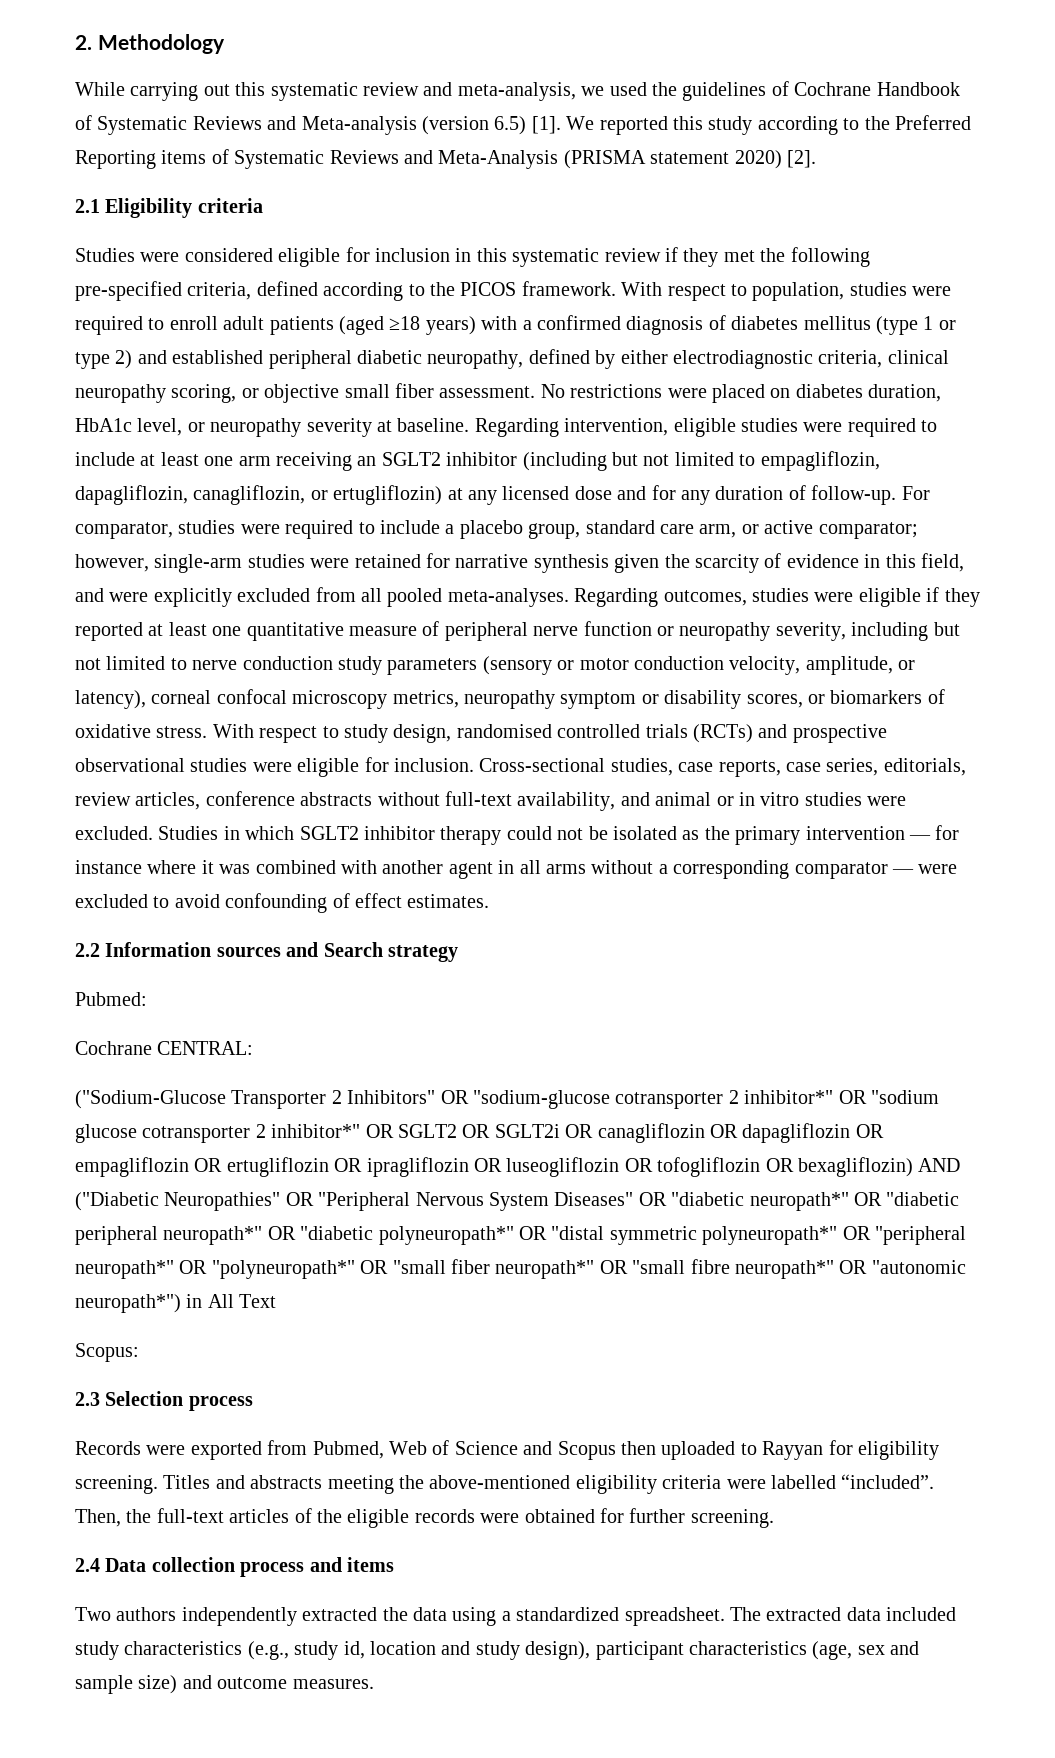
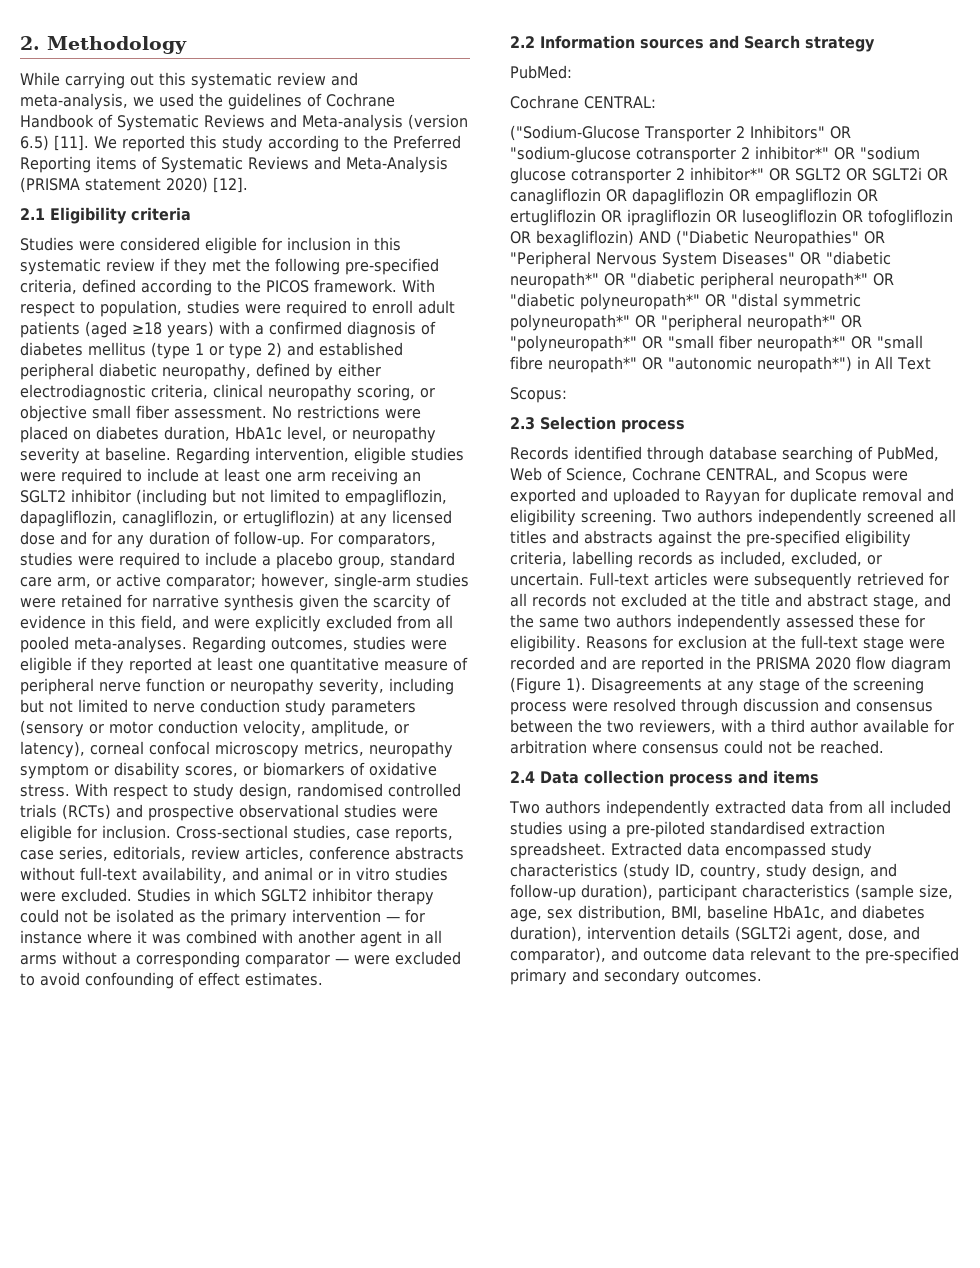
- While carrying out this systematic review and meta-analysis, we used the guidelines of Cochrane Handbook of Systematic Reviews and Meta-analysis (version 6.5) [1].
+ While carrying out this systematic review and meta-analysis, we used the guidelines of Cochrane Handbook of Systematic Reviews and Meta-analysis (version 6.5) [11].
- We reported this study according to the Preferred Reporting items of Systematic Reviews and Meta-Analysis (PRISMA statement 2020) [2].
+ We reported this study according to the Preferred Reporting items of Systematic Reviews and Meta-Analysis (PRISMA statement 2020) [12].
- For comparator, studies were required to include a placebo group, standard care arm, or active comparator; however, single-arm studies were retained for narrative synthesis given the scarcity of evidence in this field, and were explicitly excluded from all pooled meta-analyses.
+ For comparators, studies were required to include a placebo group, standard care arm, or active comparator; however, single-arm studies were retained for narrative synthesis given the scarcity of evidence in this field, and were explicitly excluded from all pooled meta-analyses.
- Pubmed:
+ PubMed:
- Records were exported from Pubmed, Web of Science and Scopus then uploaded to Rayyan for eligibility screening. Titles and abstracts meeting the above-mentioned eligibility criteria were labelled “included”. Then, the full-text articles of the eligible records were obtained for further screening.
+ Records identified through database searching of PubMed, Web of Science, Cochrane CENTRAL, and Scopus were exported and uploaded to Rayyan for duplicate removal and eligibility screening. Two authors independently screened all titles and abstracts against the pre-specified eligibility criteria, labelling records as included, excluded, or uncertain. Full-text articles were subsequently retrieved for all records not excluded at the title and abstract stage, and the same two authors independently assessed these for eligibility. Reasons for exclusion at the full-text stage were recorded and are reported in the PRISMA 2020 flow diagram (Figure 1). Disagreements at any stage of the screening process were resolved through discussion and consensus between the two reviewers, with a third author available for arbitration where consensus could not be reached.
- Two authors independently extracted the data using a standardized spreadsheet. The extracted data included study characteristics (e.g., study id, location and study design), participant characteristics (age, sex and sample size) and outcome measures.
+ Two authors independently extracted data from all included studies using a pre-piloted standardised extraction spreadsheet. Extracted data encompassed study characteristics (study ID, country, study design, and follow-up duration), participant characteristics (sample size, age, sex distribution, BMI, baseline HbA1c, and diabetes duration), intervention details (SGLT2i agent, dose, and comparator), and outcome data relevant to the pre-specified primary and secondary outcomes.

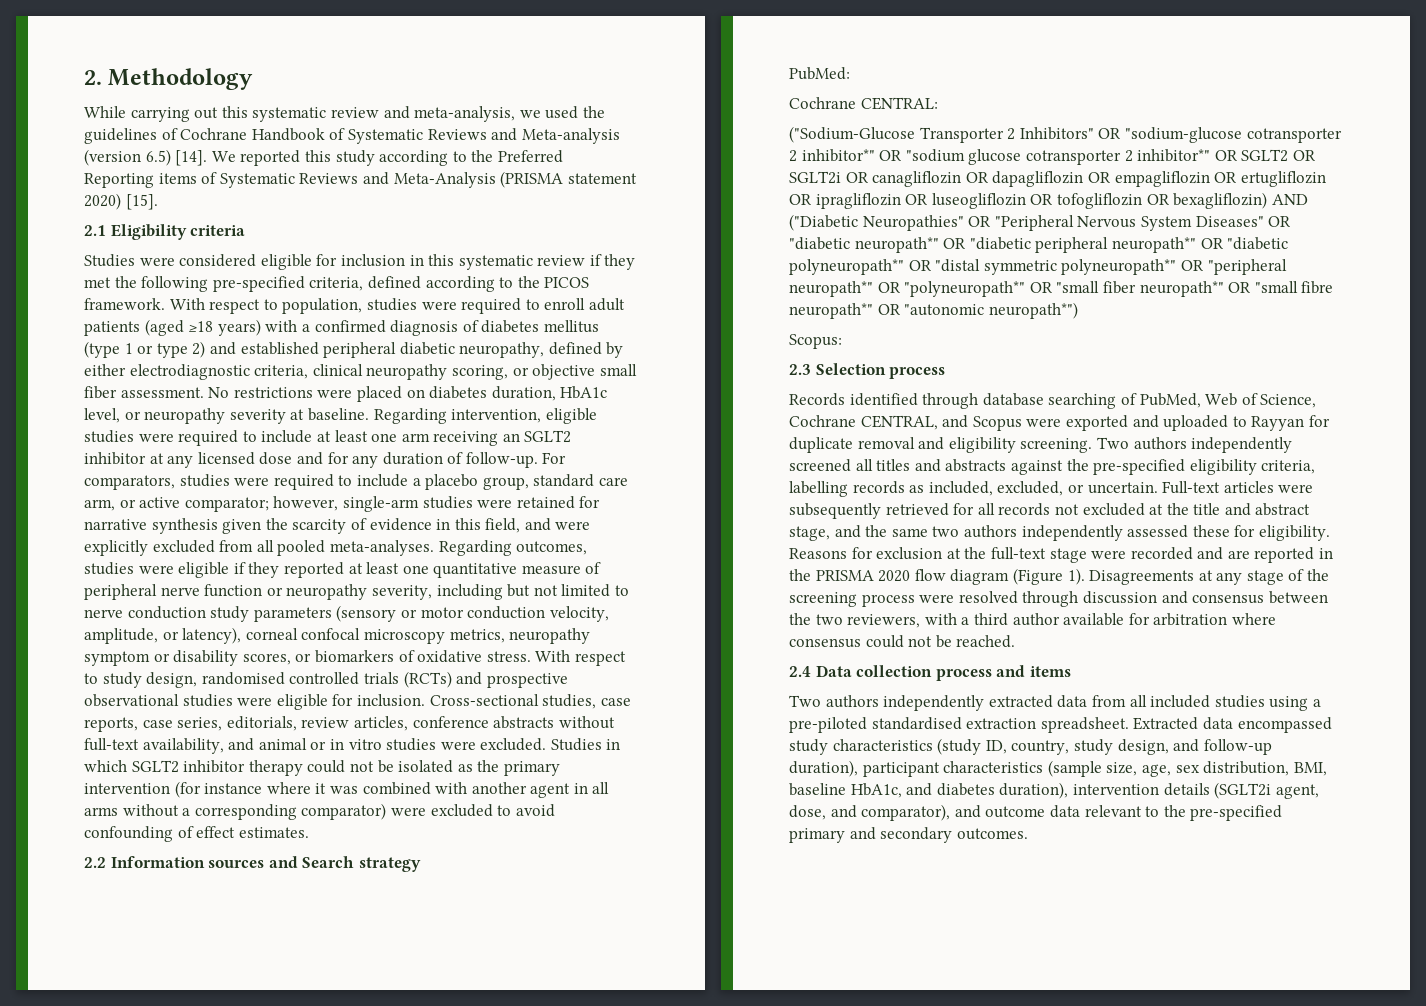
- While carrying out this systematic review and meta-analysis, we used the guidelines of Cochrane Handbook of Systematic Reviews and Meta-analysis (version 6.5) [11].
+ While carrying out this systematic review and meta-analysis, we used the guidelines of Cochrane Handbook of Systematic Reviews and Meta-analysis (version 6.5) [14].
- We reported this study according to the Preferred Reporting items of Systematic Reviews and Meta-Analysis (PRISMA statement 2020) [12].
+ We reported this study according to the Preferred Reporting items of Systematic Reviews and Meta-Analysis (PRISMA statement 2020) [15].
- Regarding intervention, eligible studies were required to include at least one arm receiving an SGLT2 inhibitor (including but not limited to empagliflozin, dapagliflozin, canagliflozin, or ertugliflozin) at any licensed dose and for any duration of follow-up.
+ Regarding intervention, eligible studies were required to include at least one arm receiving an SGLT2 inhibitor at any licensed dose and for any duration of follow-up.
- Studies in which SGLT2 inhibitor therapy could not be isolated as the primary intervention — for instance where it was combined with another agent in all arms without a corresponding comparator — were excluded to avoid confounding of effect estimates.
+ Studies in which SGLT2 inhibitor therapy could not be isolated as the primary intervention (for instance where it was combined with another agent in all arms without a corresponding comparator) were excluded to avoid confounding of effect estimates.
- ("Sodium-Glucose Transporter 2 Inhibitors" OR "sodium-glucose cotransporter 2 inhibitor*" OR "sodium glucose cotransporter 2 inhibitor*" OR SGLT2 OR SGLT2i OR canagliflozin OR dapagliflozin OR empagliflozin OR ertugliflozin OR ipragliflozin OR luseogliflozin OR tofogliflozin OR bexagliflozin) AND ("Diabetic Neuropathies" OR "Peripheral Nervous System Diseases" OR "diabetic neuropath*" OR "diabetic peripheral neuropath*" OR "diabetic polyneuropath*" OR "distal symmetric polyneuropath*" OR "peripheral neuropath*" OR "polyneuropath*" OR "small fiber neuropath*" OR "small fibre neuropath*" OR "autonomic neuropath*") in All Text
+ ("Sodium-Glucose Transporter 2 Inhibitors" OR "sodium-glucose cotransporter 2 inhibitor*" OR "sodium glucose cotransporter 2 inhibitor*" OR SGLT2 OR SGLT2i OR canagliflozin OR dapagliflozin OR empagliflozin OR ertugliflozin OR ipragliflozin OR luseogliflozin OR tofogliflozin OR bexagliflozin) AND ("Diabetic Neuropathies" OR "Peripheral Nervous System Diseases" OR "diabetic neuropath*" OR "diabetic peripheral neuropath*" OR "diabetic polyneuropath*" OR "distal symmetric polyneuropath*" OR "peripheral neuropath*" OR "polyneuropath*" OR "small fiber neuropath*" OR "small fibre neuropath*" OR "autonomic neuropath*")

